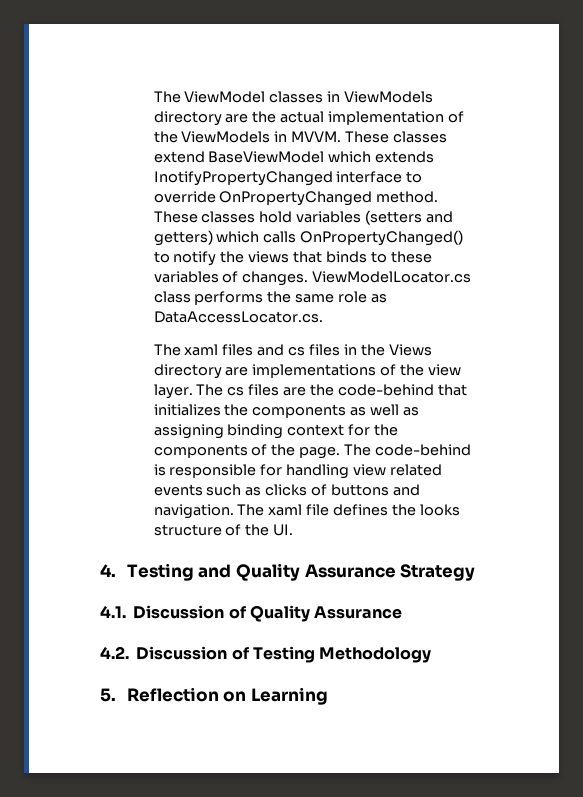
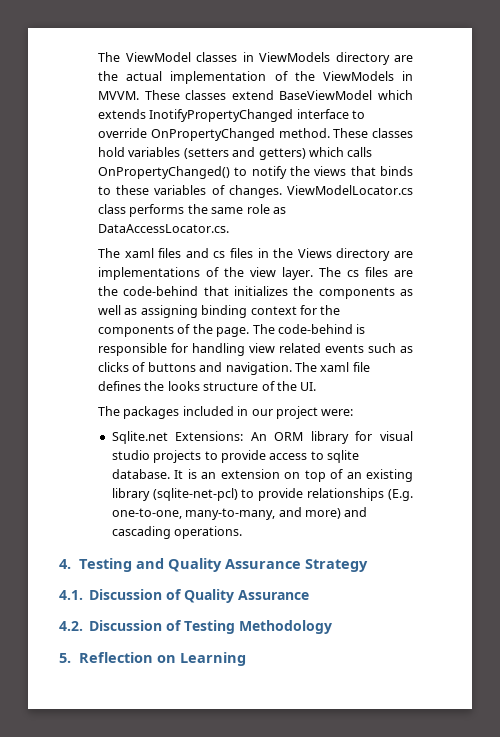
+ The packages included in our project were:
+ Sqlite.net Extensions: An ORM library for visual studio projects to provide access to sqlite database. It is an extension on top of an existing library (sqlite-net-pcl) to provide relationships (E.g. one-to-one, many-to-many, and more) and cascading operations.

